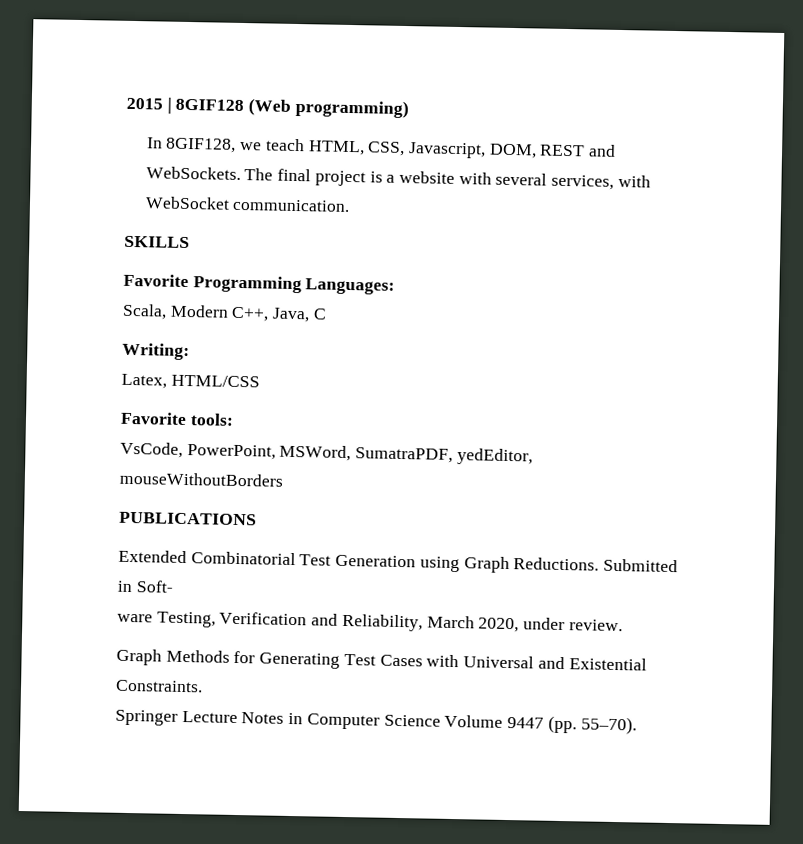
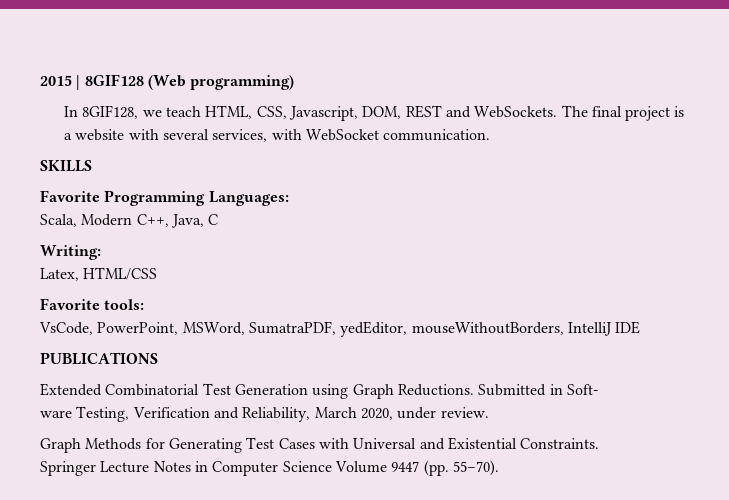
- VsCode, PowerPoint, MSWord, SumatraPDF, yedEditor, mouseWithoutBorders
+ VsCode, PowerPoint, MSWord, SumatraPDF, yedEditor, mouseWithoutBorders, IntelliJ IDE

